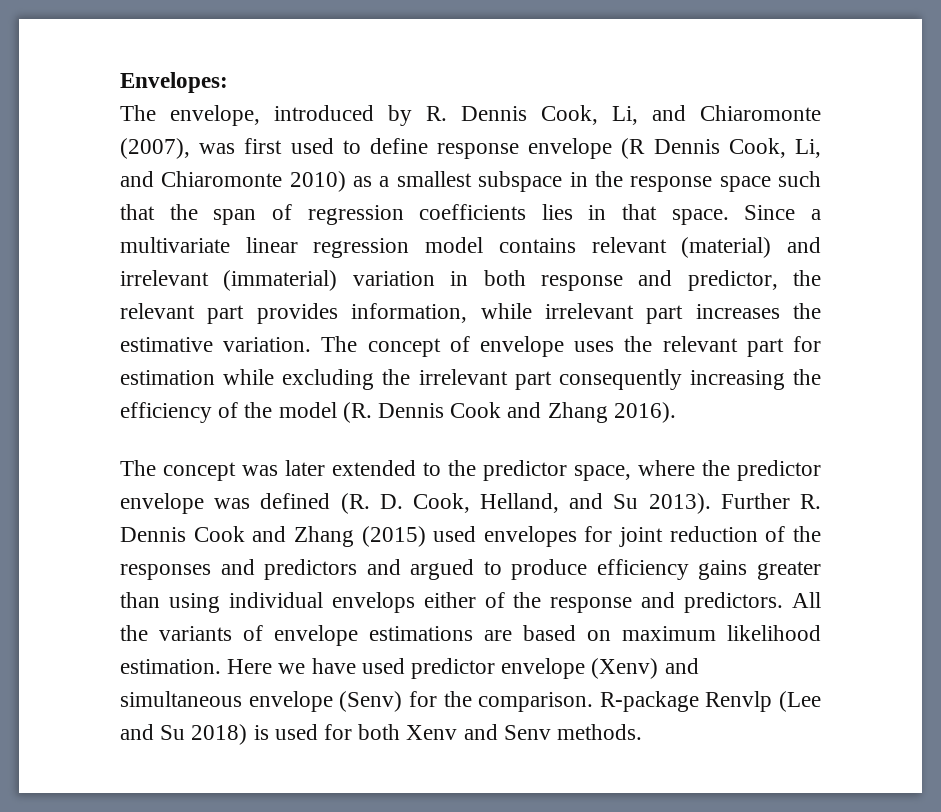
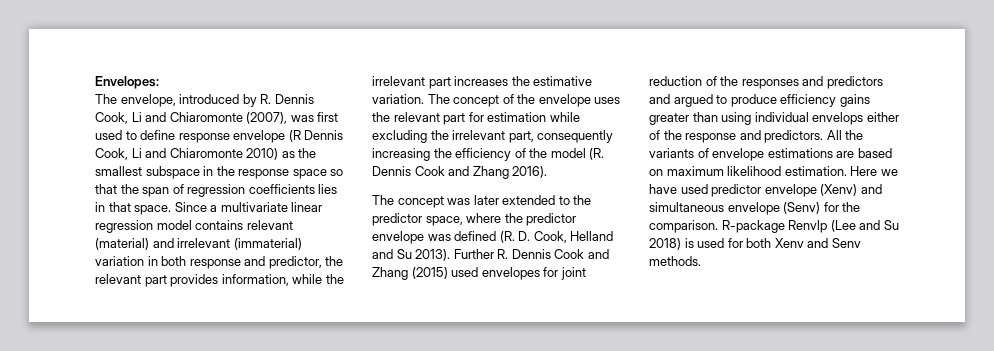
- The envelope, introduced by R. Dennis Cook, Li, and Chiaromonte (2007), was first used to define response envelope (R Dennis Cook, Li, and Chiaromonte 2010) as a smallest subspace in the response space such that the span of regression coefficients lies in that space.
+ The envelope, introduced by R. Dennis Cook, Li and Chiaromonte (2007), was first used to define response envelope (R Dennis Cook, Li and Chiaromonte 2010) as the smallest subspace in the response space so that the span of regression coefficients lies in that space.
- Since a multivariate linear regression model contains relevant (material) and irrelevant (immaterial) variation in both response and predictor, the relevant part provides information, while irrelevant part increases the estimative variation.
+ Since a multivariate linear regression model contains relevant (material) and irrelevant (immaterial) variation in both response and predictor, the relevant part provides information, while the irrelevant part increases the estimative variation.
- The concept of envelope uses the relevant part for estimation while excluding the irrelevant part consequently increasing the efficiency of the model (R. Dennis Cook and Zhang 2016).
+ The concept of the envelope uses the relevant part for estimation while excluding the irrelevant part, consequently increasing the efficiency of the model (R. Dennis Cook and Zhang 2016).
- The concept was later extended to the predictor space, where the predictor envelope was defined (R. D. Cook, Helland, and Su 2013).
+ The concept was later extended to the predictor space, where the predictor envelope was defined (R. D. Cook, Helland and Su 2013).

